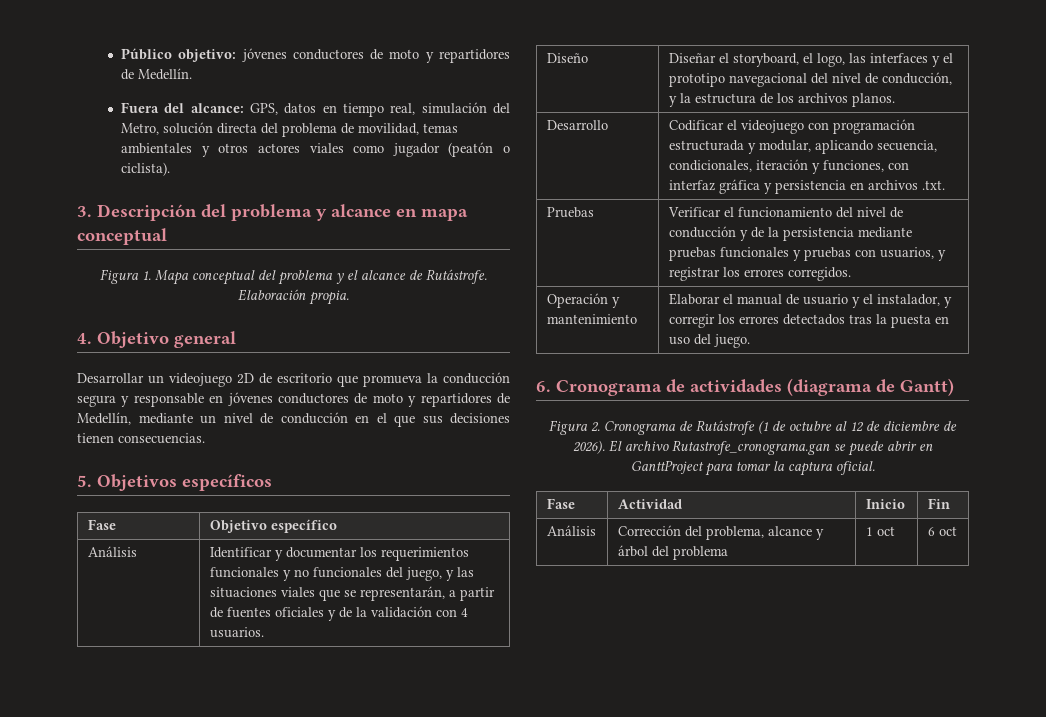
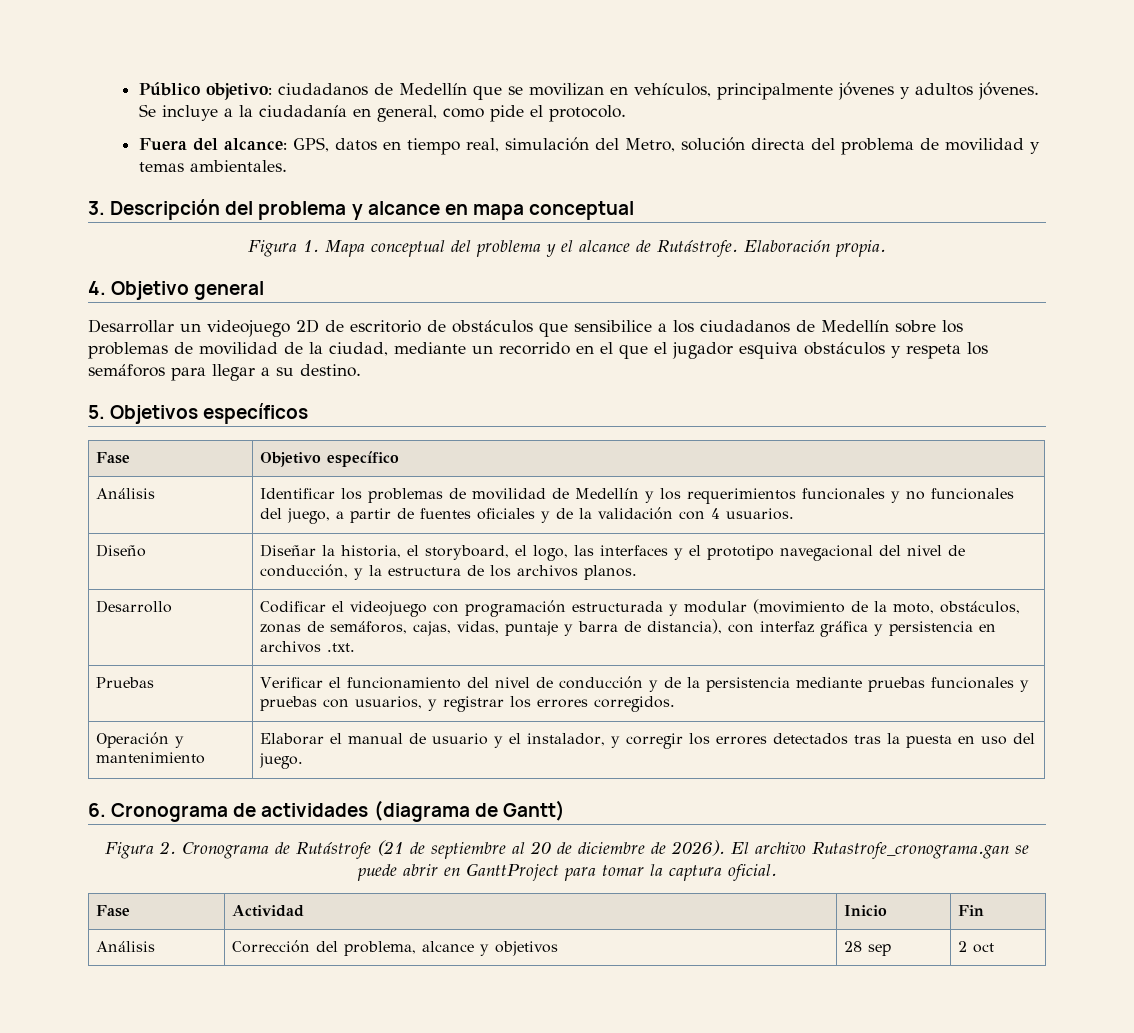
- Público objetivo: jóvenes conductores de moto y repartidores de Medellín.
+ Público objetivo: ciudadanos de Medellín que se movilizan en vehículos, principalmente jóvenes y adultos jóvenes. Se incluye a la ciudadanía en general, como pide el protocolo.
- Fuera del alcance: GPS, datos en tiempo real, simulación del Metro, solución directa del problema de movilidad, temas ambientales y otros actores viales como jugador (peatón o ciclista).
+ Fuera del alcance: GPS, datos en tiempo real, simulación del Metro, solución directa del problema de movilidad y temas ambientales.
- Desarrollar un videojuego 2D de escritorio que promueva la conducción segura y responsable en jóvenes conductores de moto y repartidores de Medellín, mediante un nivel de conducción en el que sus decisiones tienen consecuencias.
+ Desarrollar un videojuego 2D de escritorio de obstáculos que sensibilice a los ciudadanos de Medellín sobre los problemas de movilidad de la ciudad, mediante un recorrido en el que el jugador esquiva obstáculos y respeta los semáforos para llegar a su destino.
- Análisis | Identificar y documentar los requerimientos funcionales y no funcionales del juego, y las situaciones viales que se representarán, a partir de fuentes oficiales y de la validación con 4 usuarios.
+ Análisis | Identificar los problemas de movilidad de Medellín y los requerimientos funcionales y no funcionales del juego, a partir de fuentes oficiales y de la validación con 4 usuarios.
- Diseño | Diseñar el storyboard, el logo, las interfaces y el prototipo navegacional del nivel de conducción, y la estructura de los archivos planos.
+ Diseño | Diseñar la historia, el storyboard, el logo, las interfaces y el prototipo navegacional del nivel de conducción, y la estructura de los archivos planos.
- Desarrollo | Codificar el videojuego con programación estructurada y modular, aplicando secuencia, condicionales, iteración y funciones, con interfaz gráfica y persistencia en archivos .txt.
+ Desarrollo | Codificar el videojuego con programación estructurada y modular (movimiento de la moto, obstáculos, zonas de semáforos, cajas, vidas, puntaje y barra de distancia), con interfaz gráfica y persistencia en archivos .txt.
- Figura 2. Cronograma de Rutástrofe (1 de octubre al 12 de diciembre de 2026).
+ Figura 2. Cronograma de Rutástrofe (21 de septiembre al 20 de diciembre de 2026).
- Análisis | Corrección del problema, alcance y árbol del problema | 1 oct | 6 oct
+ Análisis | Corrección del problema, alcance y objetivos | 28 sep | 2 oct

